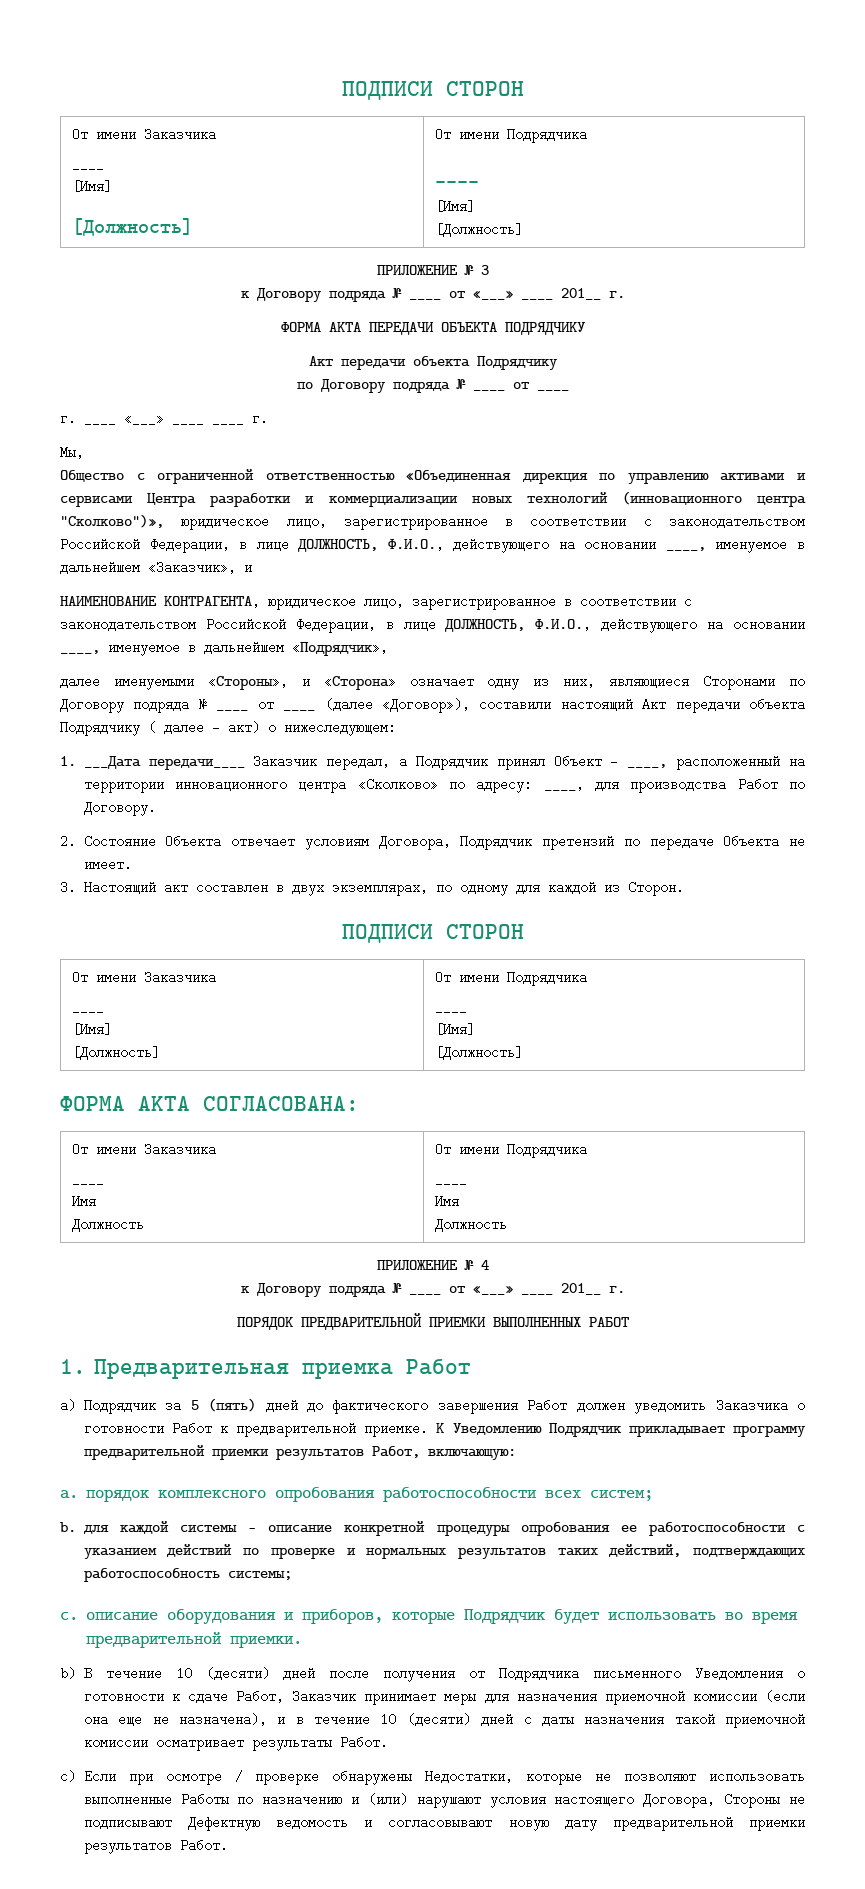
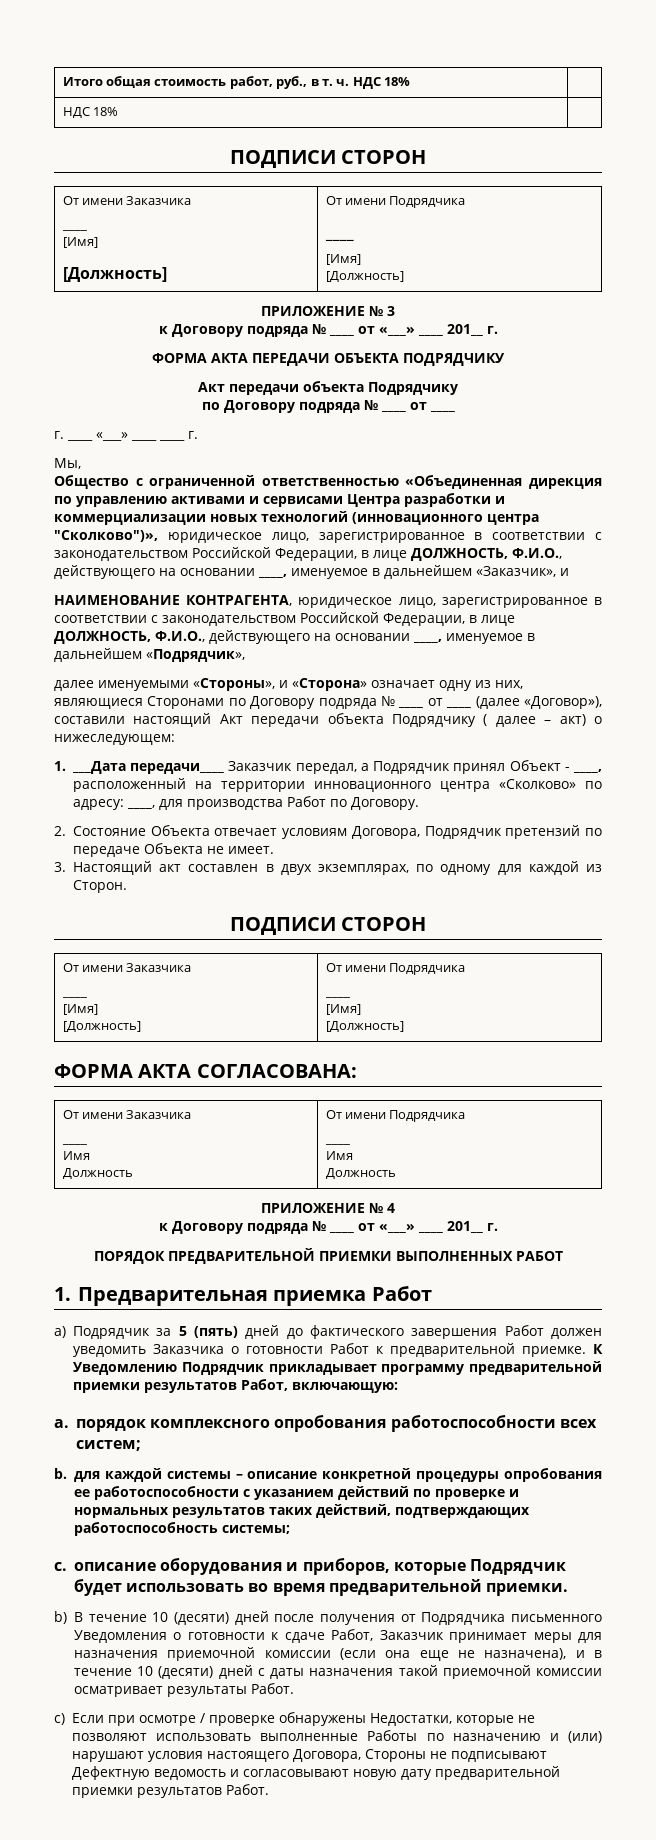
+ Итого общая стоимость работ, руб., в т. ч. НДС 18% |
+ НДС 18% |

